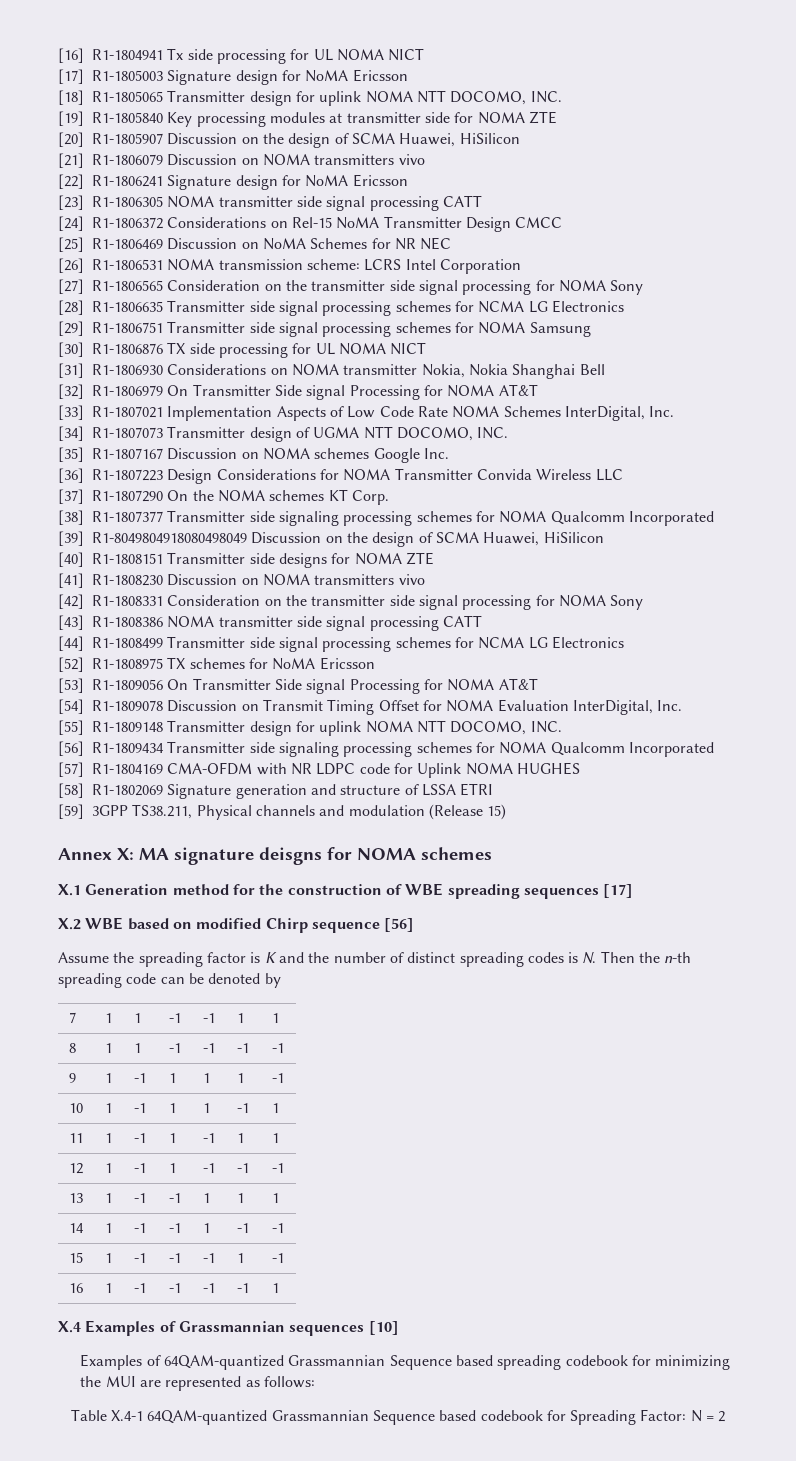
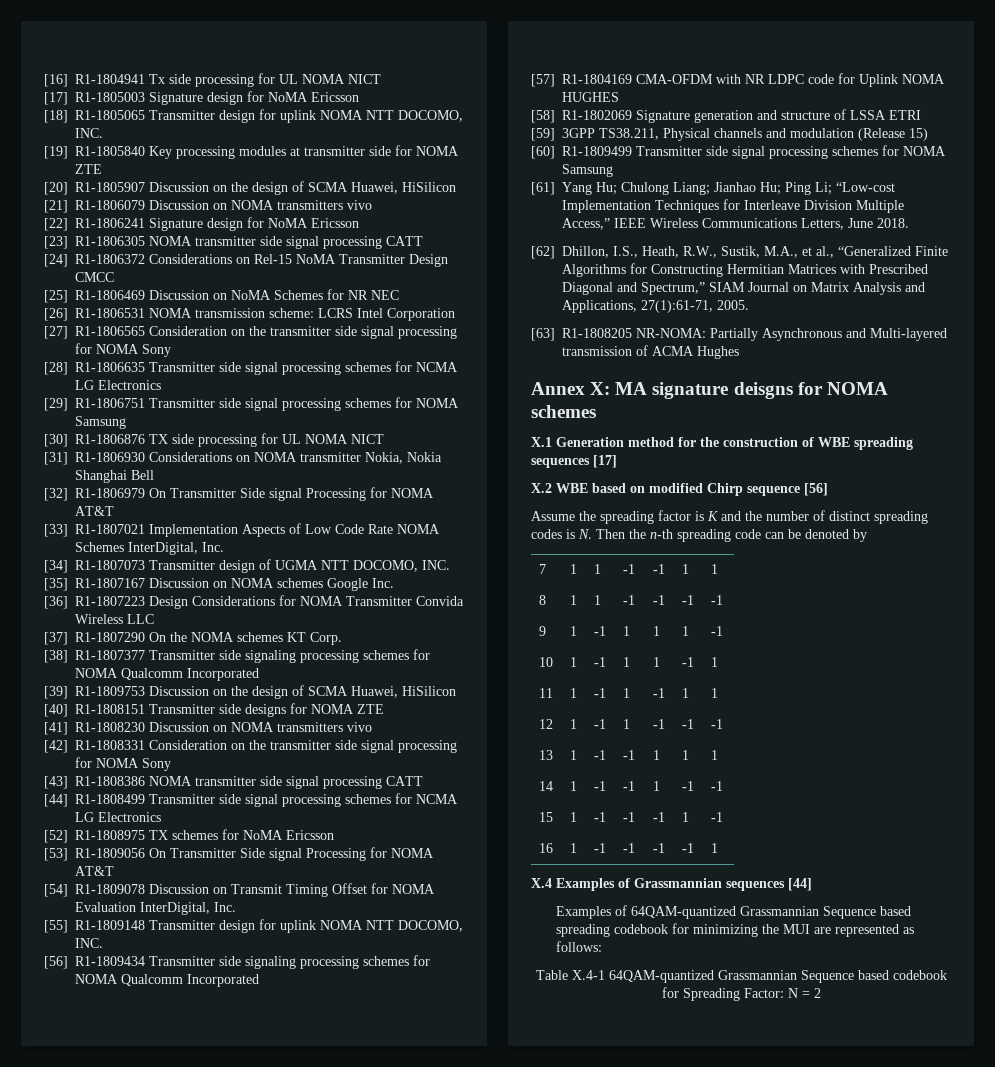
- [39] R1-8049804918080498049 Discussion on the design of SCMA Huawei, HiSilicon
+ [39] R1-1809753 Discussion on the design of SCMA Huawei, HiSilicon
+ [60] R1-1809499 Transmitter side signal processing schemes for NOMA Samsung
+ [61] Yang Hu; Chulong Liang; Jianhao Hu; Ping Li; “Low-cost Implementation Techniques for Interleave Division Multiple Access,” IEEE Wireless Communications Letters, June 2018.
+ [62] Dhillon, I.S., Heath, R.W., Sustik, M.A., et al., “Generalized Finite Algorithms for Constructing Hermitian Matrices with Prescribed Diagonal and Spectrum,” SIAM Journal on Matrix Analysis and Applications, 27(1):61-71, 2005.
+ [63] R1-1808205 NR-NOMA: Partially Asynchronous and Multi-layered transmission of ACMA Hughes
- X.4 Examples of Grassmannian sequences [10]
+ X.4 Examples of Grassmannian sequences [44]

